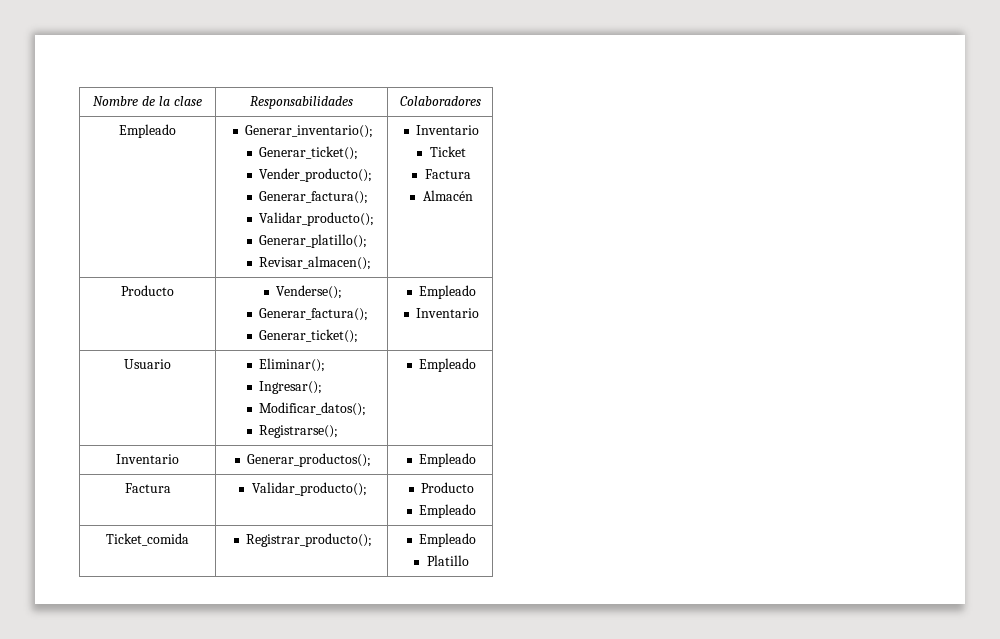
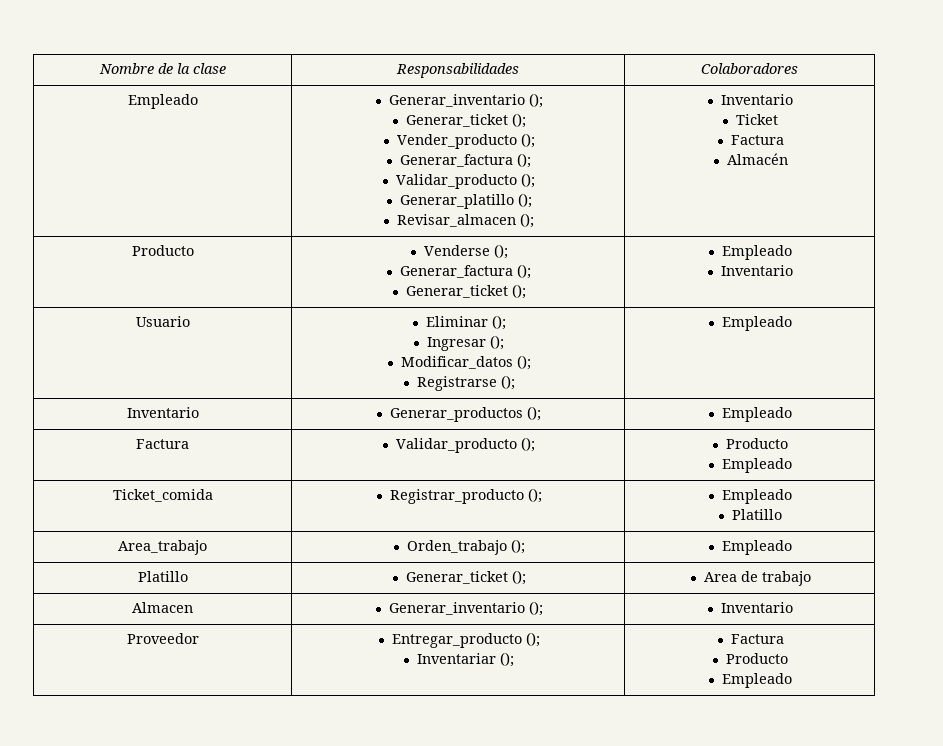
- Empleado | Generar_inventario();
- Generar_ticket();
- Vender_producto();
- Generar_factura();
- Validar_producto();
- Generar_platillo();
- Revisar_almacen(); | Inventario
+ Empleado | Generar_inventario ();
+ Generar_ticket ();
+ Vender_producto ();
+ Generar_factura ();
+ Validar_producto ();
+ Generar_platillo ();
+ Revisar_almacen (); | Inventario
- Producto | Venderse();
- Generar_factura();
- Generar_ticket(); | Empleado
+ Producto | Venderse ();
+ Generar_factura ();
+ Generar_ticket (); | Empleado
  Inventario
- Usuario | Eliminar();
- Ingresar();
- Modificar_datos();
- Registrarse(); | Empleado
+ Usuario | Eliminar ();
+ Ingresar ();
+ Modificar_datos ();
+ Registrarse (); | Empleado
- Inventario | Generar_productos(); | Empleado
+ Inventario | Generar_productos (); | Empleado
- Factura | Validar_producto(); | Producto
+ Factura | Validar_producto (); | Producto
- Ticket_comida | Registrar_producto(); | Empleado
+ Ticket_comida | Registrar_producto (); | Empleado
  Platillo
+ Area_trabajo | Orden_trabajo (); | Empleado
+ Platillo | Generar_ticket (); | Area de trabajo
+ Almacen | Generar_inventario (); | Inventario
+ Proveedor | Entregar_producto ();
+ Inventariar (); | Factura
+ Producto
+ Empleado

